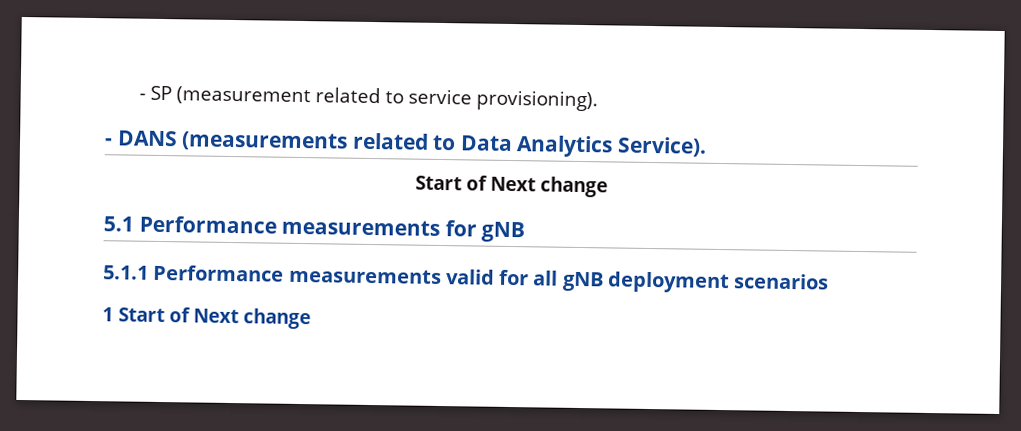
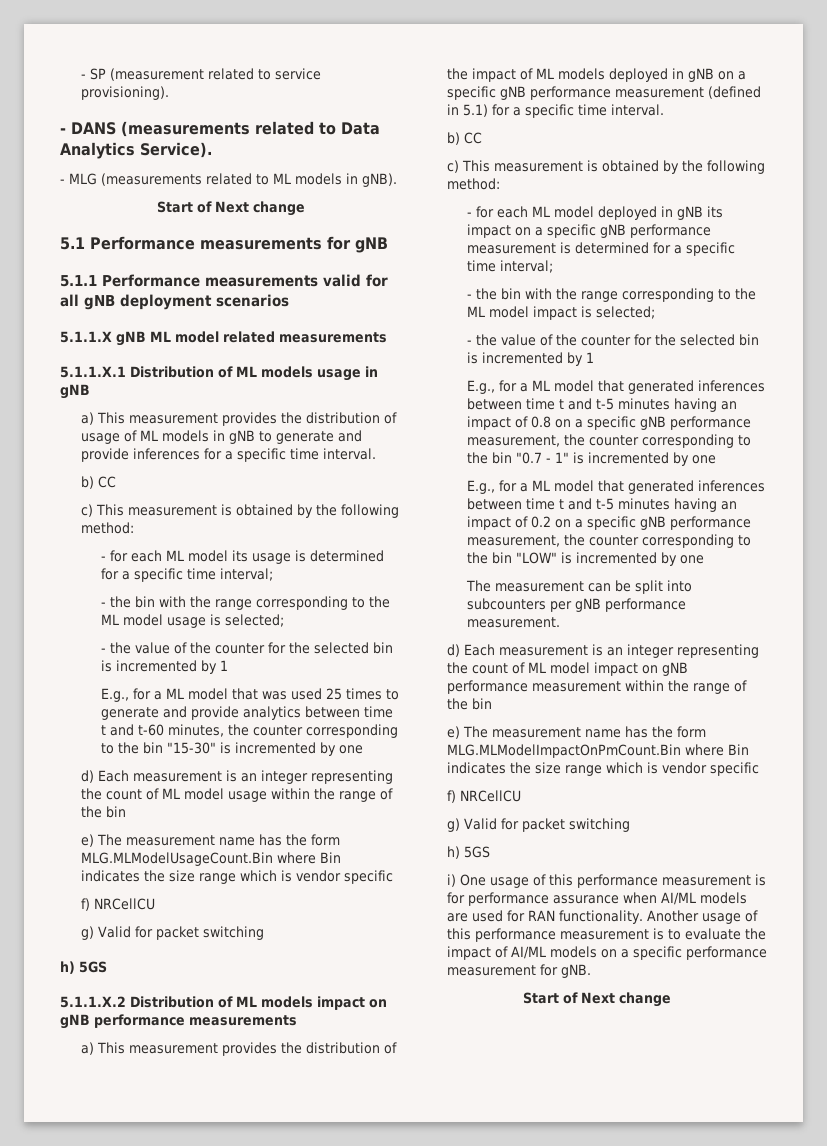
+ - MLG (measurements related to ML models in gNB).
- 1 Start of Next change
+ 5.1.1.X gNB ML model related measurements
+ 5.1.1.X.1 Distribution of ML models usage in gNB
+ a) This measurement provides the distribution of usage of ML models in gNB to generate and provide inferences for a specific time interval.
+ b) CC
+ c) This measurement is obtained by the following method:
+ - for each ML model its usage is determined for a specific time interval;
+ - the bin with the range corresponding to the ML model usage is selected;
+ - the value of the counter for the selected bin is incremented by 1
+ E.g., for a ML model that was used 25 times to generate and provide analytics between time t and t-60 minutes, the counter corresponding to the bin "15-30" is incremented by one
+ d) Each measurement is an integer representing the count of ML model usage within the range of the bin
+ e) The measurement name has the form MLG.MLModelUsageCount.Bin where Bin indicates the size range which is vendor specific
+ f) NRCellCU
+ g) Valid for packet switching
+ h) 5GS
+ 5.1.1.X.2 Distribution of ML models impact on gNB performance measurements
+ a) This measurement provides the distribution of the impact of ML models deployed in gNB on a specific gNB performance measurement (defined in 5.1) for a specific time interval.
+ b) CC
+ c) This measurement is obtained by the following method:
+ - for each ML model deployed in gNB its impact on a specific gNB performance measurement is determined for a specific time interval;
+ - the bin with the range corresponding to the ML model impact is selected;
+ - the value of the counter for the selected bin is incremented by 1
+ E.g., for a ML model that generated inferences between time t and t-5 minutes having an impact of 0.8 on a specific gNB performance measurement, the counter corresponding to the bin "0.7 - 1" is incremented by one
+ E.g., for a ML model that generated inferences between time t and t-5 minutes having an impact of 0.2 on a specific gNB performance measurement, the counter corresponding to the bin "LOW" is incremented by one
+ The measurement can be split into subcounters per gNB performance measurement.
+ d) Each measurement is an integer representing the count of ML model impact on gNB performance measurement within the range of the bin
+ e) The measurement name has the form MLG.MLModelImpactOnPmCount.Bin where Bin indicates the size range which is vendor specific
+ f) NRCellCU
+ g) Valid for packet switching
+ h) 5GS
+ i) One usage of this performance measurement is for performance assurance when AI/ML models are used for RAN functionality. Another usage of this performance measurement is to evaluate the impact of AI/ML models on a specific performance measurement for gNB.
+ Start of Next change

